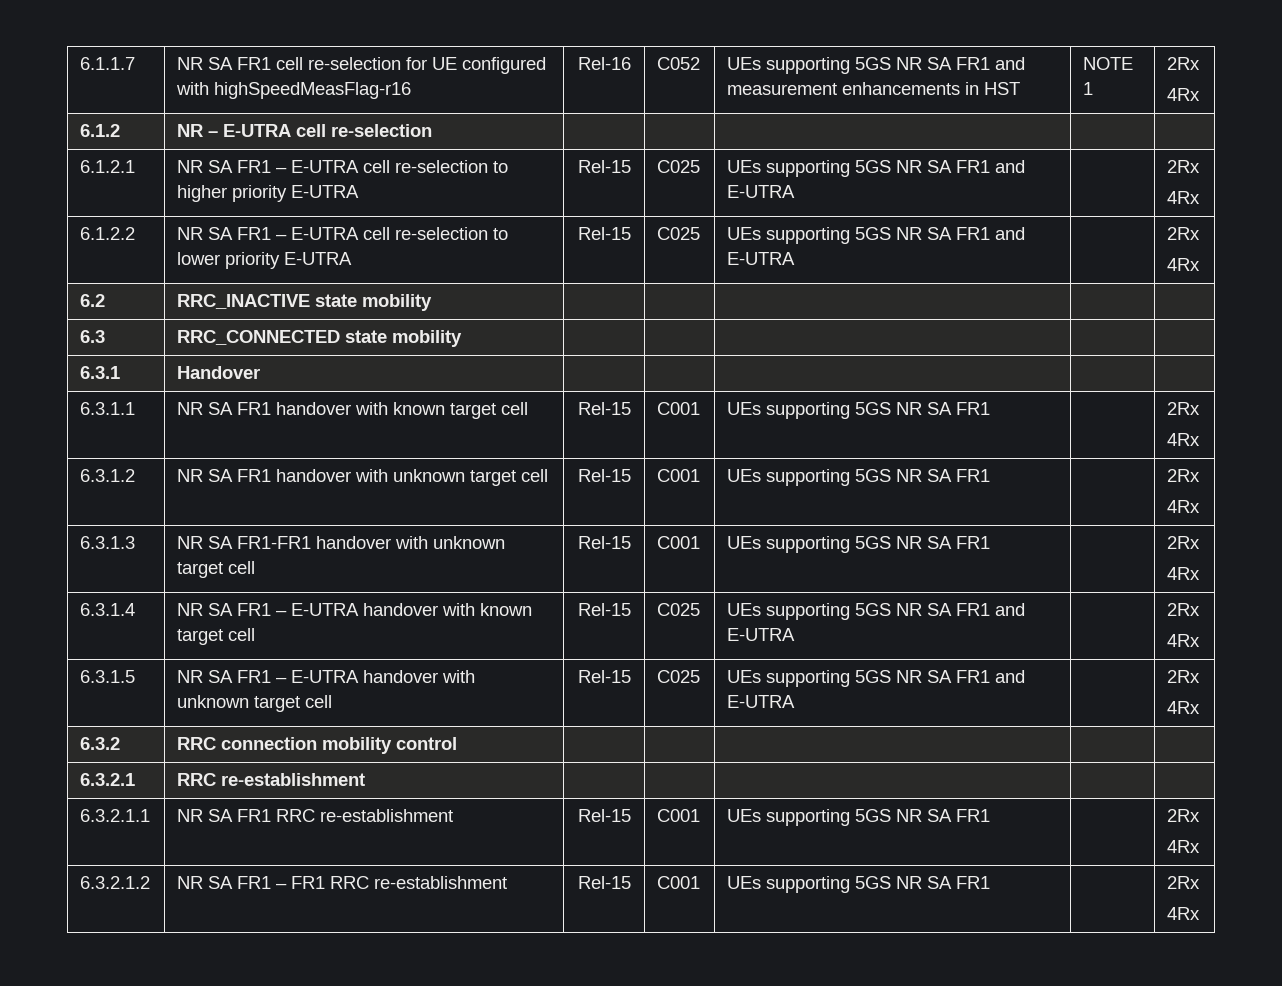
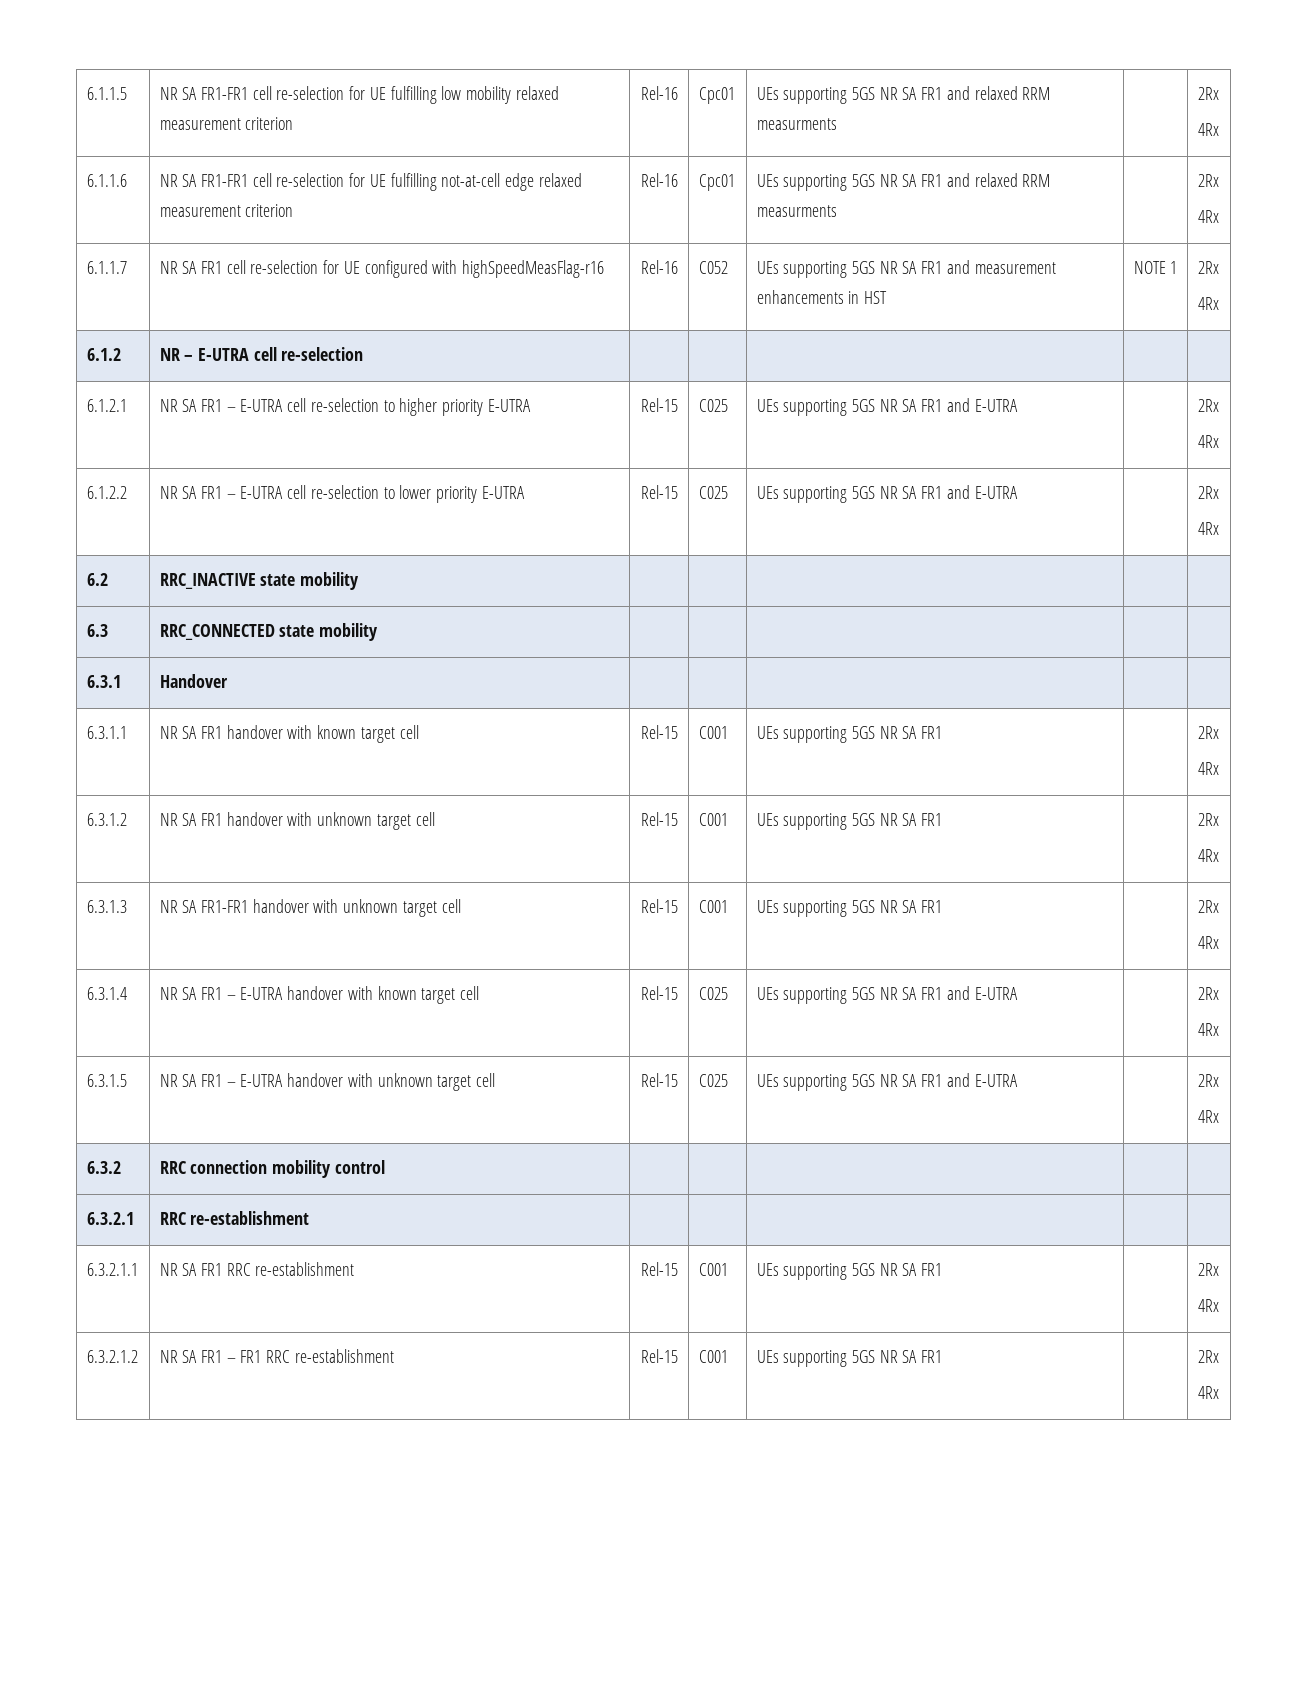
+ 6.1.1.5 | NR SA FR1-FR1 cell re-selection for UE fulfilling low mobility relaxed measurement criterion | Rel-16 | Cpc01 | UEs supporting 5GS NR SA FR1 and relaxed RRM measurments | | 2Rx
+ 4Rx
+ 6.1.1.6 | NR SA FR1-FR1 cell re-selection for UE fulfilling not-at-cell edge relaxed measurement criterion | Rel-16 | Cpc01 | UEs supporting 5GS NR SA FR1 and relaxed RRM measurments | | 2Rx
+ 4Rx

